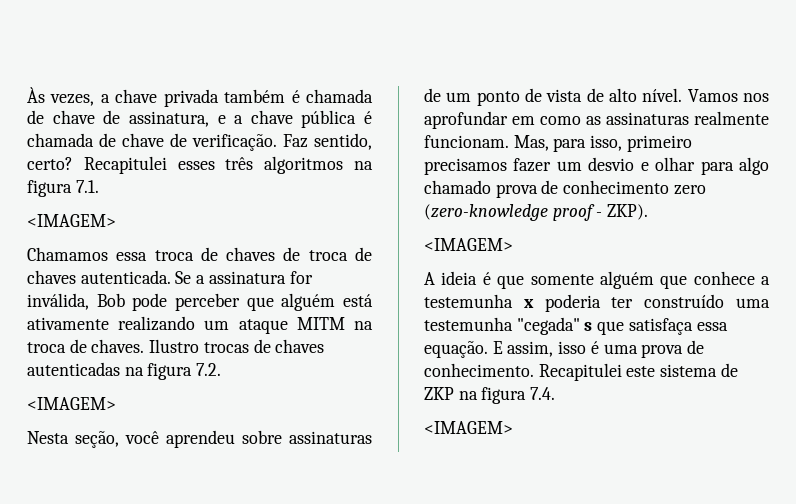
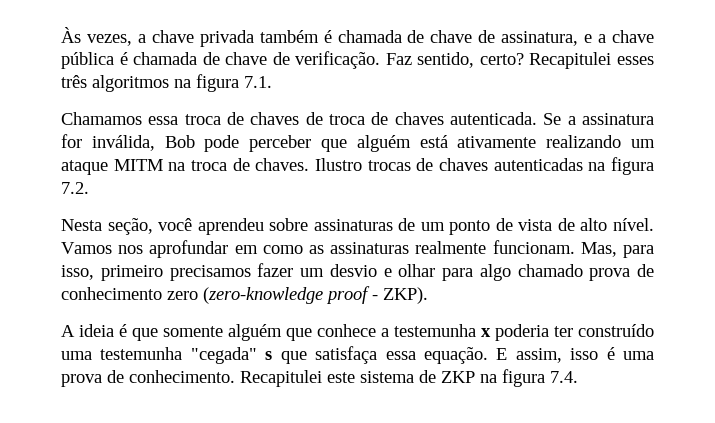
  Recapitulei esses três algoritmos na figura 7.1.
- <IMAGEM>
  Ilustro trocas de chaves autenticadas na figura 7.2.
- <IMAGEM>
  Mas, para isso, primeiro precisamos fazer um desvio e olhar para algo chamado prova de conhecimento zero (zero-knowledge proof - ZKP).
- <IMAGEM>
  Recapitulei este sistema de ZKP na figura 7.4.
- <IMAGEM>

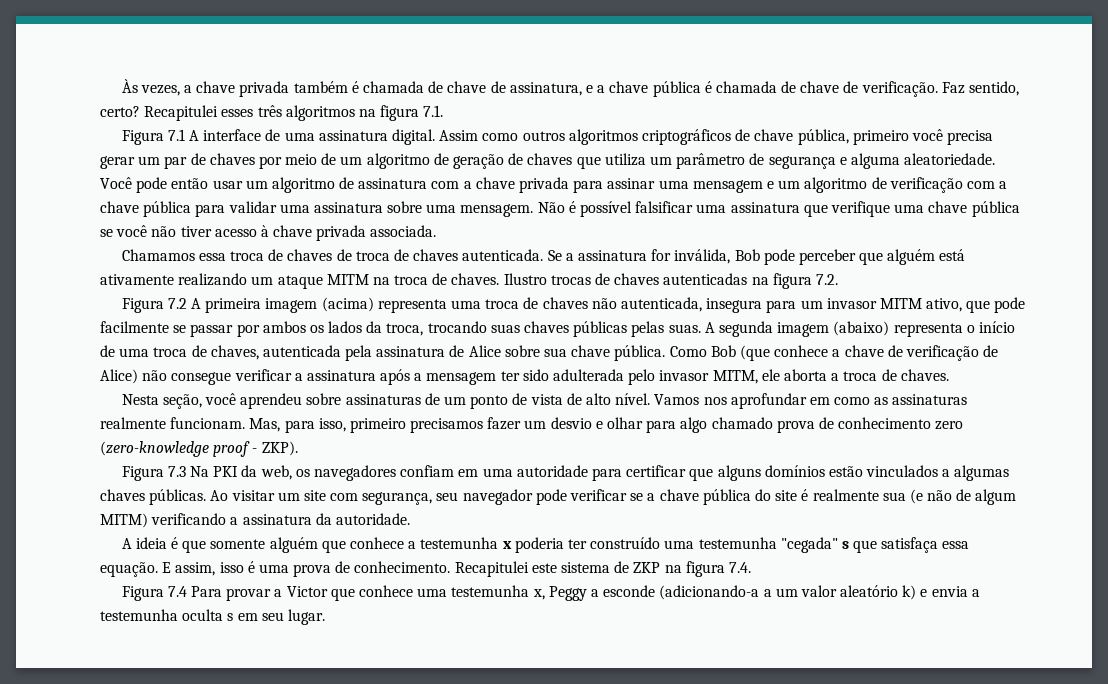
+ Figura 7.1 A interface de uma assinatura digital. Assim como outros algoritmos criptográficos de chave pública, primeiro você precisa gerar um par de chaves por meio de um algoritmo de geração de chaves que utiliza um parâmetro de segurança e alguma aleatoriedade. Você pode então usar um algoritmo de assinatura com a chave privada para assinar uma mensagem e um algoritmo de verificação com a chave pública para validar uma assinatura sobre uma mensagem. Não é possível falsificar uma assinatura que verifique uma chave pública se você não tiver acesso à chave privada associada.
+ Figura 7.2 A primeira imagem (acima) representa uma troca de chaves não autenticada, insegura para um invasor MITM ativo, que pode facilmente se passar por ambos os lados da troca, trocando suas chaves públicas pelas suas. A segunda imagem (abaixo) representa o início de uma troca de chaves, autenticada pela assinatura de Alice sobre sua chave pública. Como Bob (que conhece a chave de verificação de Alice) não consegue verificar a assinatura após a mensagem ter sido adulterada pelo invasor MITM, ele aborta a troca de chaves.
+ Figura 7.3 Na PKI da web, os navegadores confiam em uma autoridade para certificar que alguns domínios estão vinculados a algumas chaves públicas. Ao visitar um site com segurança, seu navegador pode verificar se a chave pública do site é realmente sua (e não de algum MITM) verificando a assinatura da autoridade.
+ Figura 7.4 Para provar a Victor que conhece uma testemunha x, Peggy a esconde (adicionando-a a um valor aleatório k) e envia a testemunha oculta s em seu lugar.

